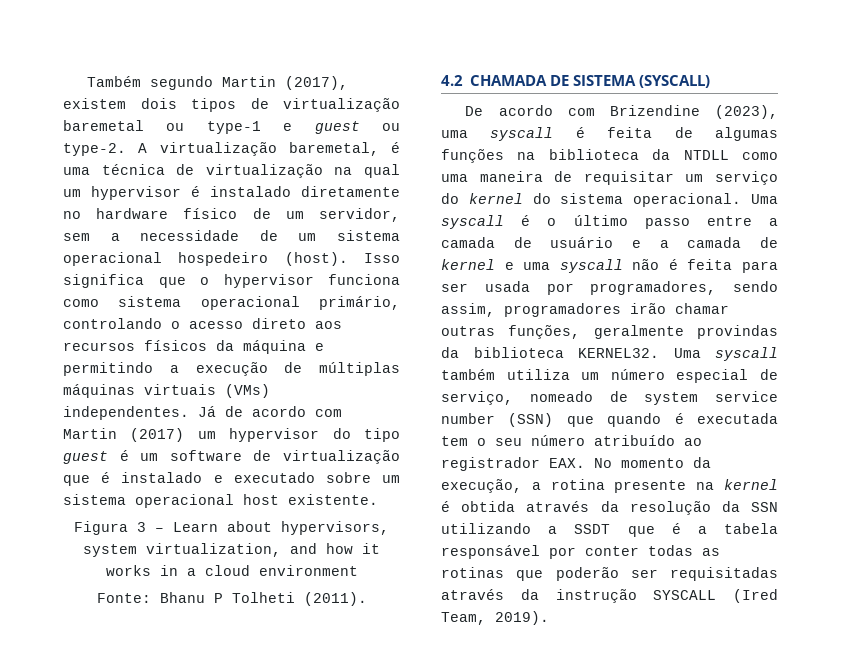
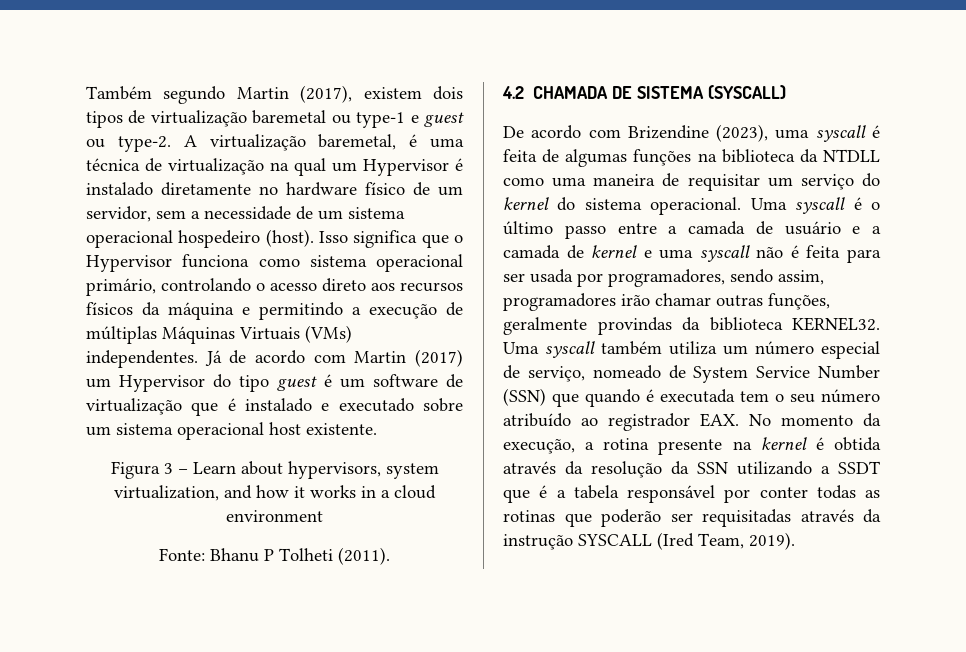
- A virtualização baremetal, é uma técnica de virtualização na qual um hypervisor é instalado diretamente no hardware físico de um servidor, sem a necessidade de um sistema operacional hospedeiro (host).
+ A virtualização baremetal, é uma técnica de virtualização na qual um Hypervisor é instalado diretamente no hardware físico de um servidor, sem a necessidade de um sistema operacional hospedeiro (host).
- Isso significa que o hypervisor funciona como sistema operacional primário, controlando o acesso direto aos recursos físicos da máquina e permitindo a execução de múltiplas máquinas virtuais (VMs) independentes.
+ Isso significa que o Hypervisor funciona como sistema operacional primário, controlando o acesso direto aos recursos físicos da máquina e permitindo a execução de múltiplas Máquinas Virtuais (VMs) independentes.
- Já de acordo com Martin (2017) um hypervisor do tipo guest é um software de virtualização que é instalado e executado sobre um sistema operacional host existente.
+ Já de acordo com Martin (2017) um Hypervisor do tipo guest é um software de virtualização que é instalado e executado sobre um sistema operacional host existente.
- Uma syscall também utiliza um número especial de serviço, nomeado de system service number (SSN) que quando é executada tem o seu número atribuído ao registrador EAX. No momento da execução, a rotina presente na kernel é obtida através da resolução da SSN utilizando a SSDT que é a tabela responsável por conter todas as rotinas que poderão ser requisitadas através da instrução SYSCALL (Ired Team, 2019).
+ Uma syscall também utiliza um número especial de serviço, nomeado de System Service Number (SSN) que quando é executada tem o seu número atribuído ao registrador EAX. No momento da execução, a rotina presente na kernel é obtida através da resolução da SSN utilizando a SSDT que é a tabela responsável por conter todas as rotinas que poderão ser requisitadas através da instrução SYSCALL (Ired Team, 2019).

